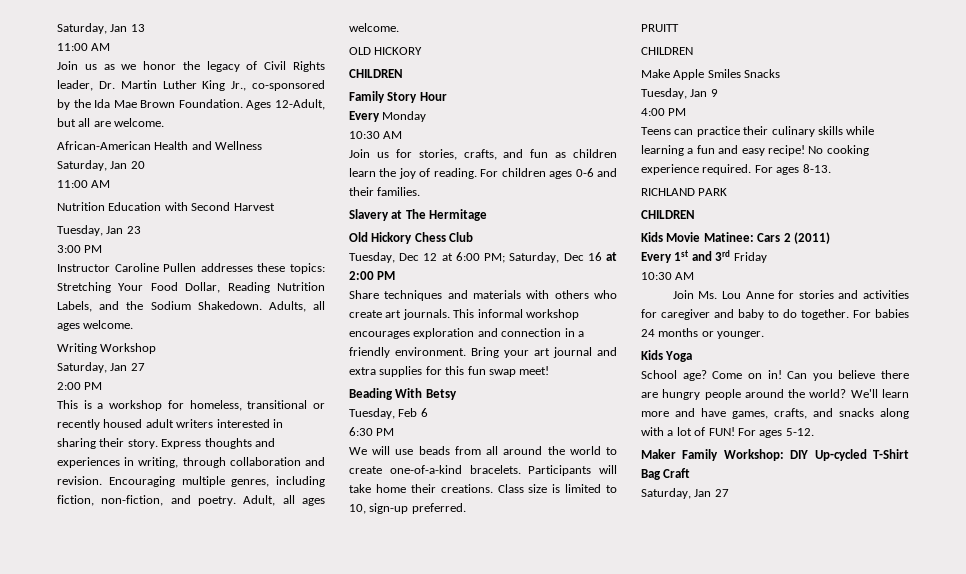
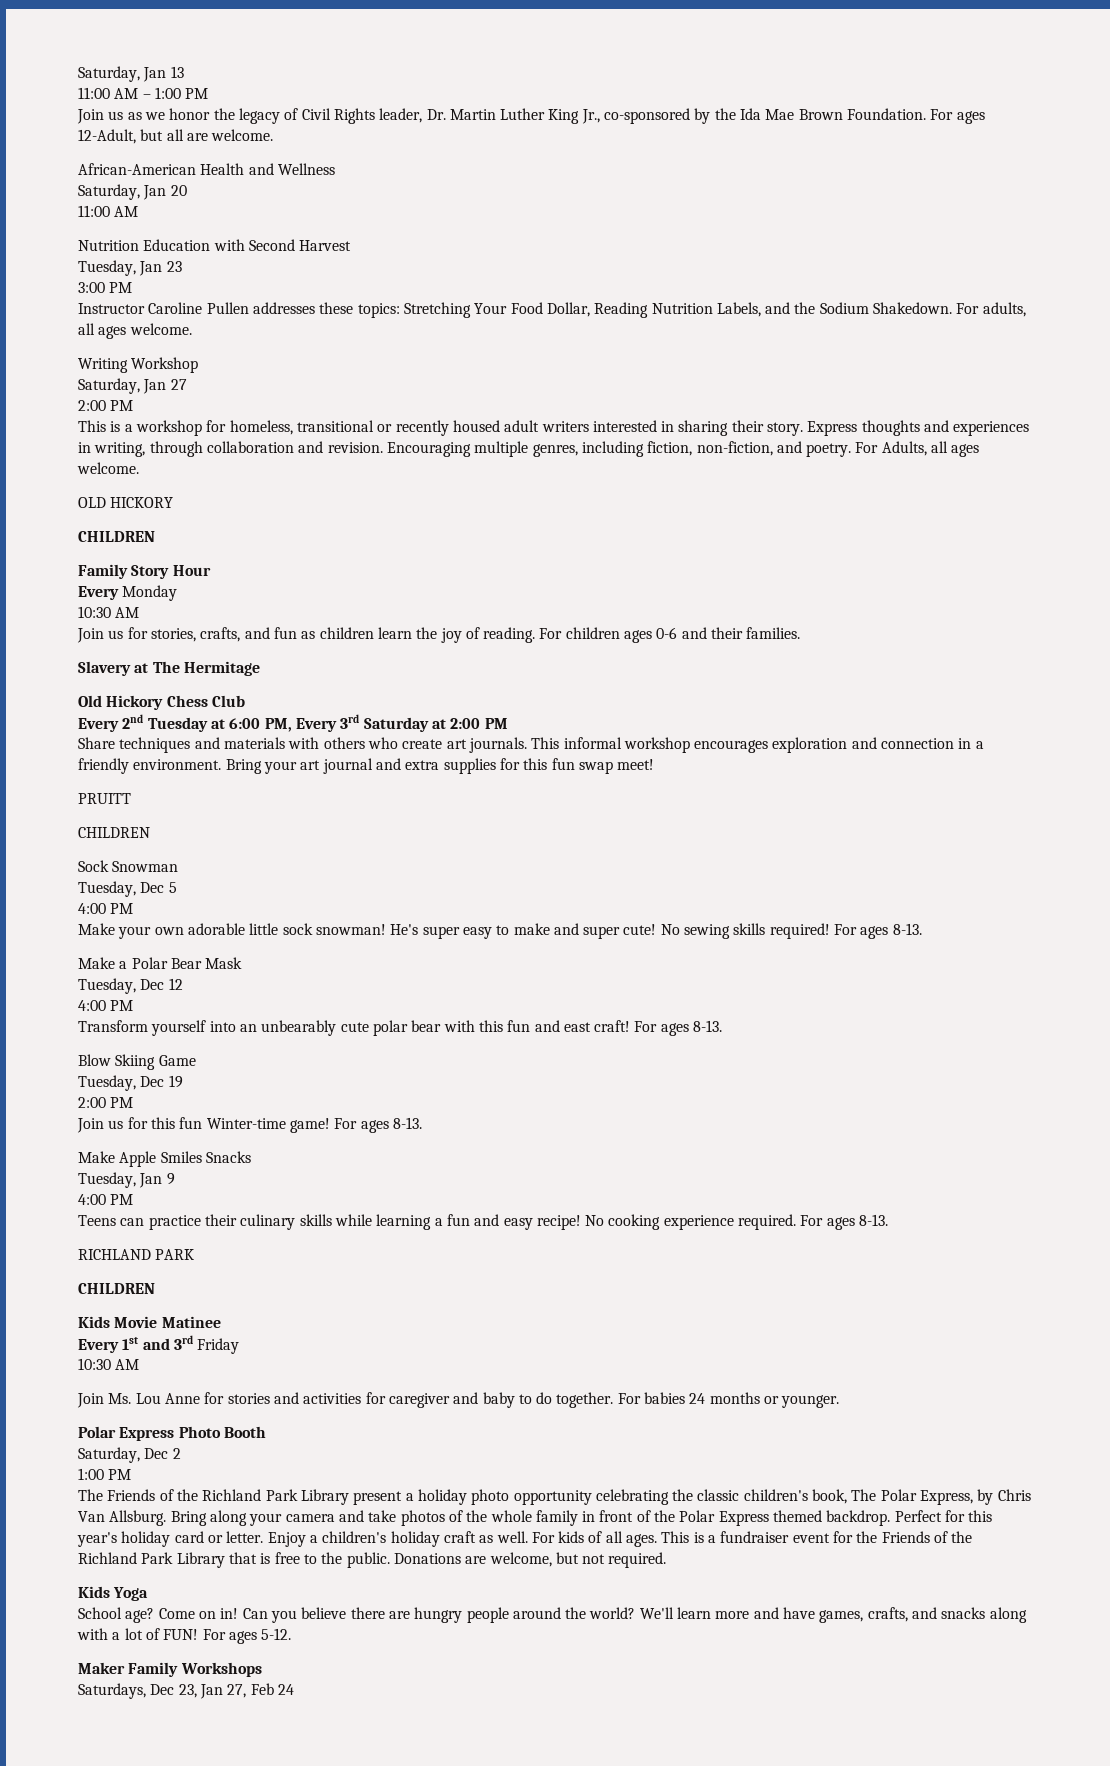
  Saturday, Jan 13
- 11:00 AM
+ 11:00 AM – 1:00 PM
- Ages 12-Adult, but all are welcome.
+ For ages 12-Adult, but all are welcome.
- Adults, all ages welcome.
+ For adults, all ages welcome.
- Adult, all ages welcome.
+ For Adults, all ages welcome.
- Tuesday, Dec 12 at 6:00 PM; Saturday, Dec 16 at 2:00 PM
+ Every 2nd Tuesday at 6:00 PM, Every 3rd Saturday at 2:00 PM
- Beading With Betsy
- Tuesday, Feb 6
- 6:30 PM
- We will use beads from all around the world to create one-of-a-kind bracelets. Participants will take home their creations. Class size is limited to 10, sign-up preferred.
  PRUITT
  CHILDREN
+ Sock Snowman
+ Tuesday, Dec 5
+ 4:00 PM
+ Make your own adorable little sock snowman! He's super easy to make and super cute! No sewing skills required! For ages 8-13.
+ Make a Polar Bear Mask
+ Tuesday, Dec 12
+ 4:00 PM
+ Transform yourself into an unbearably cute polar bear with this fun and east craft! For ages 8-13.
+ Blow Skiing Game
+ Tuesday, Dec 19
+ 2:00 PM
+ Join us for this fun Winter-time game! For ages 8-13.
- Kids Movie Matinee: Cars 2 (2011)
+ Kids Movie Matinee
+ Polar Express Photo Booth
+ Saturday, Dec 2
+ 1:00 PM
+ The Friends of the Richland Park Library present a holiday photo opportunity celebrating the classic children's book, The Polar Express, by Chris Van Allsburg. Bring along your camera and take photos of the whole family in front of the Polar Express themed backdrop. Perfect for this year's holiday card or letter. Enjoy a children's holiday craft as well. For kids of all ages. This is a fundraiser event for the Friends of the Richland Park Library that is free to the public. Donations are welcome, but not required.
- Maker Family Workshop: DIY Up-cycled T-Shirt Bag Craft
- Saturday, Jan 27
+ Maker Family Workshops
+ Saturdays, Dec 23, Jan 27, Feb 24

